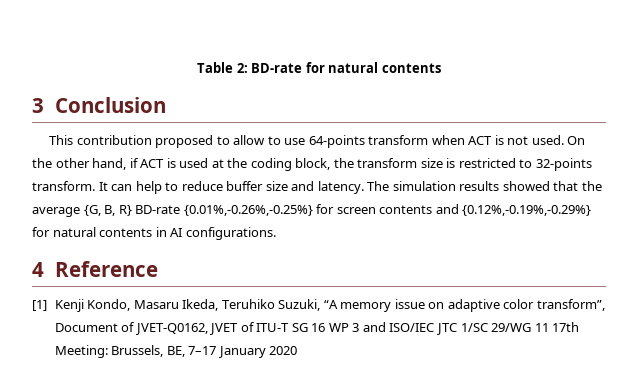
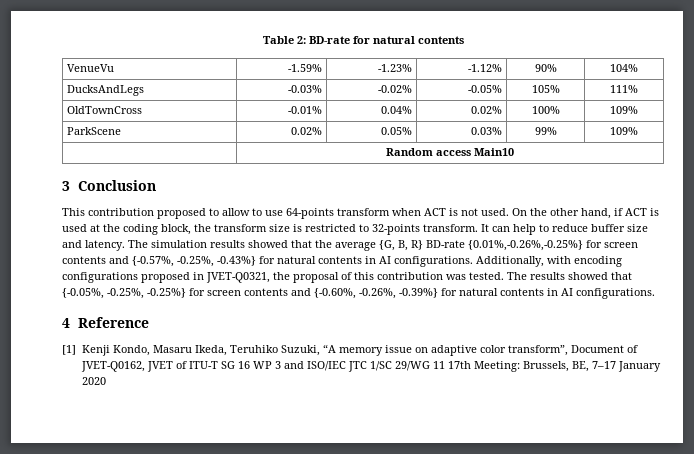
+ VenueVu | -1.59% | -1.23% | -1.12% | 90% | 104%
+ DucksAndLegs | -0.03% | -0.02% | -0.05% | 105% | 111%
+ OldTownCross | -0.01% | 0.04% | 0.02% | 100% | 109%
+ ParkScene | 0.02% | 0.05% | 0.03% | 99% | 109%
+ | Random access Main10
- The simulation results showed that the average {G, B, R} BD-rate {0.01%,-0.26%,-0.25%} for screen contents and {0.12%,-0.19%,-0.29%} for natural contents in AI configurations.
+ The simulation results showed that the average {G, B, R} BD-rate {0.01%,-0.26%,-0.25%} for screen contents and {-0.57%, -0.25%, -0.43%} for natural contents in AI configurations. Additionally, with encoding configurations proposed in JVET-Q0321, the proposal of this contribution was tested. The results showed that {-0.05%, -0.25%, -0.25%} for screen contents and {-0.60%, -0.26%, -0.39%} for natural contents in AI configurations.

